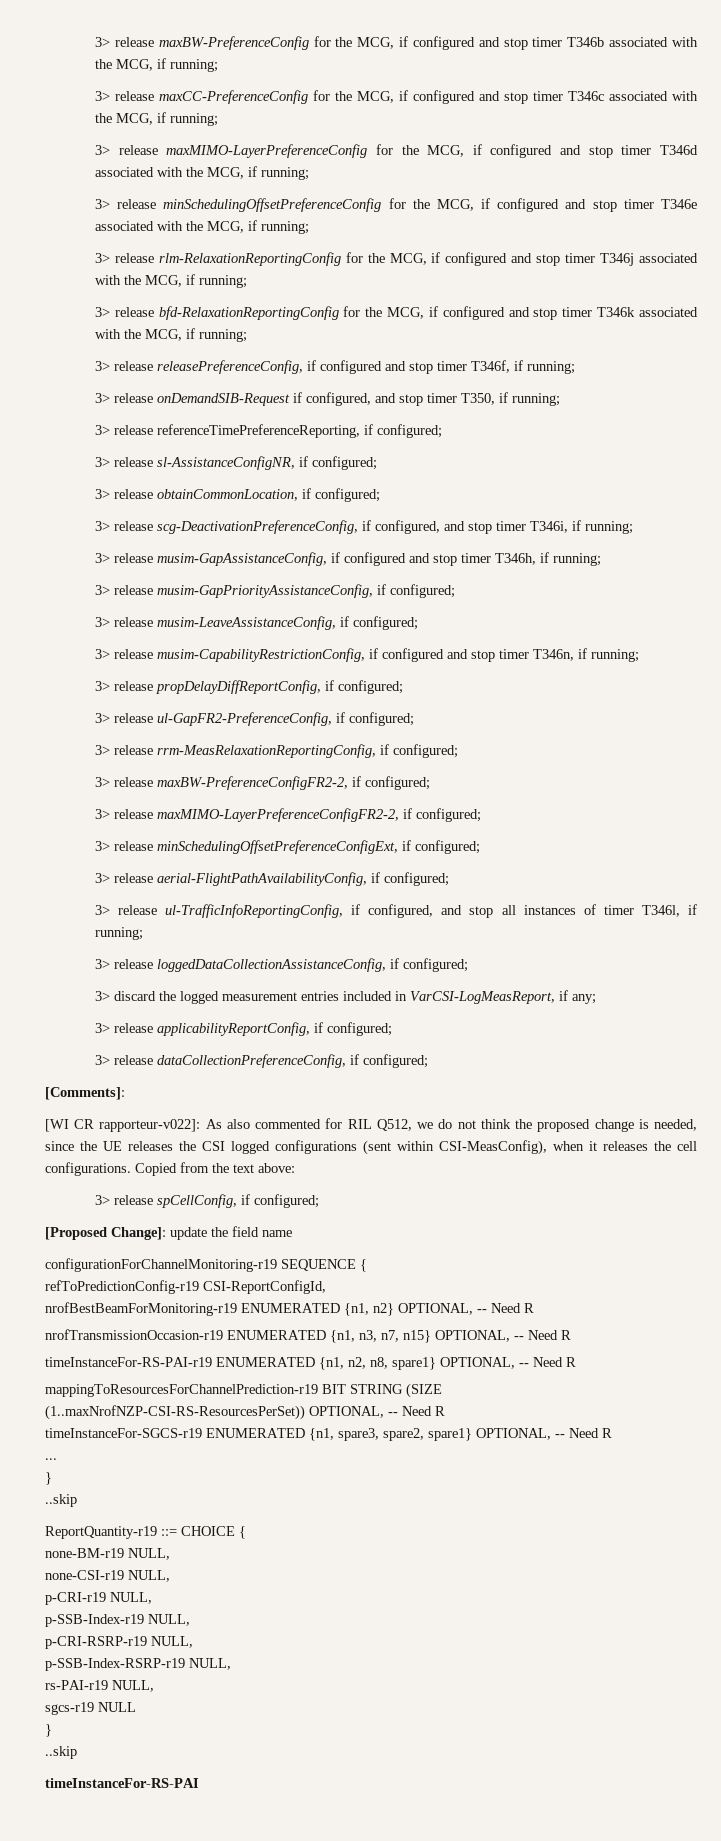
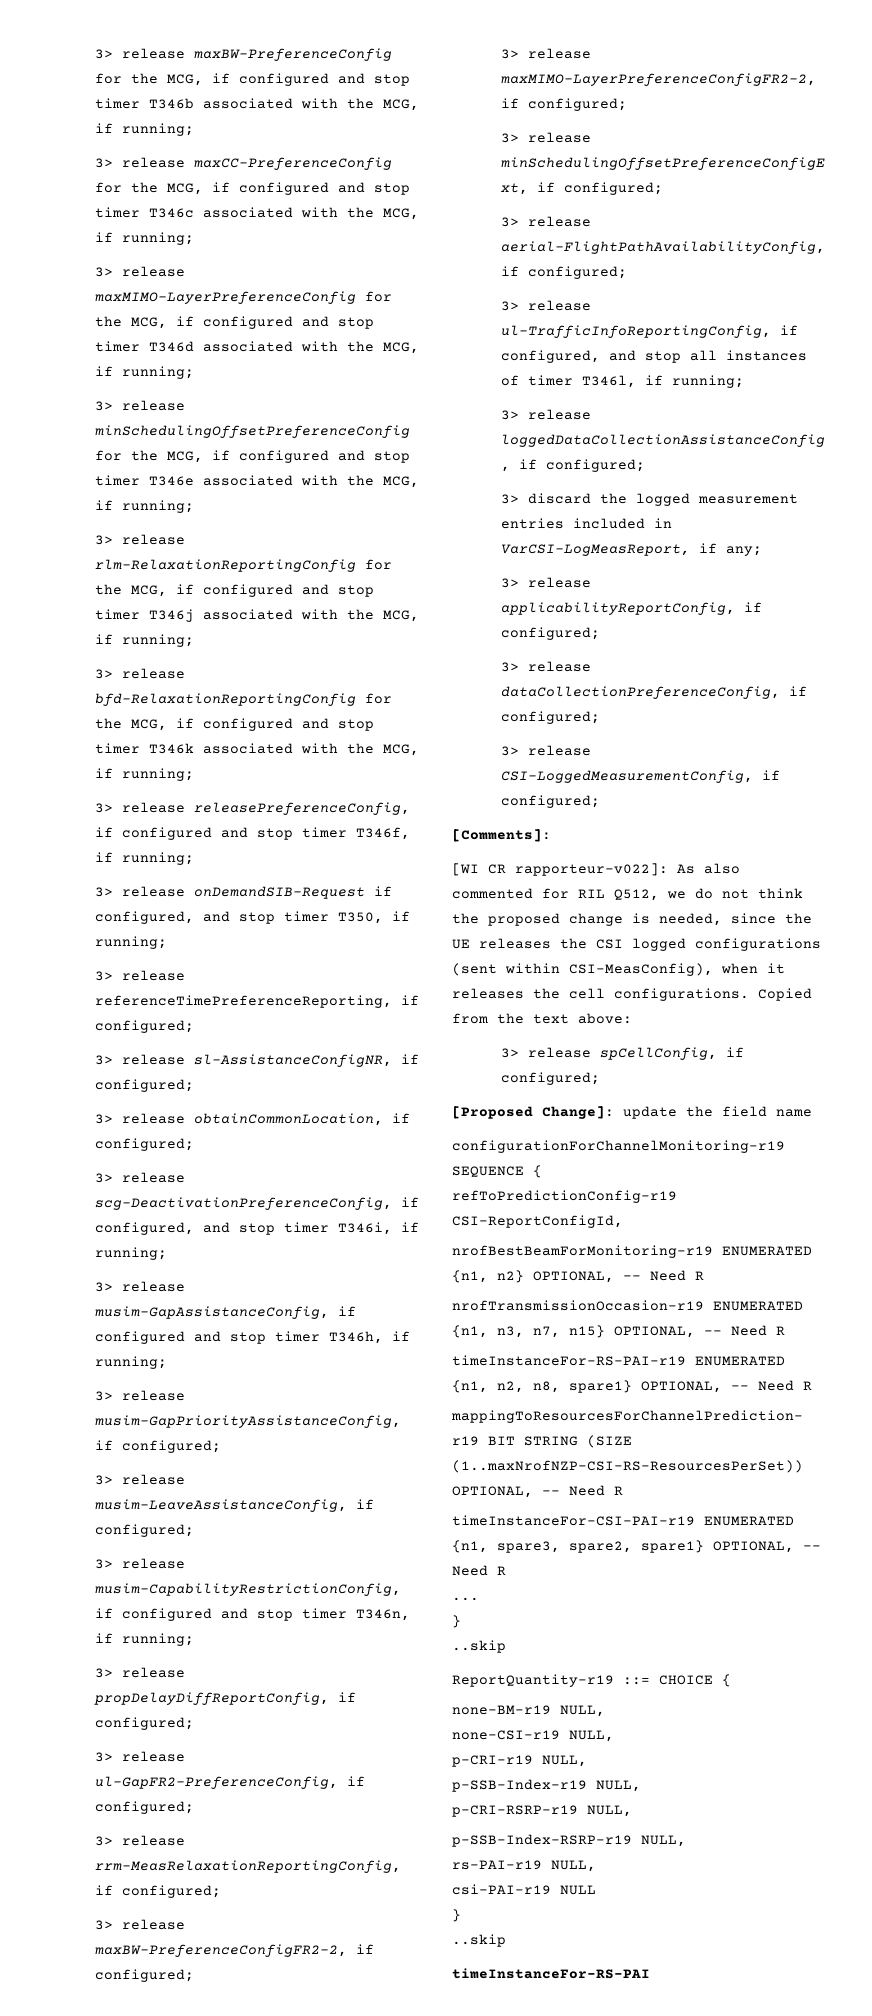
+ 3> release CSI-LoggedMeasurementConfig, if configured;
- timeInstanceFor-SGCS-r19 ENUMERATED {n1, spare3, spare2, spare1} OPTIONAL, -- Need R
+ timeInstanceFor-CSI-PAI-r19 ENUMERATED {n1, spare3, spare2, spare1} OPTIONAL, -- Need R
- sgcs-r19 NULL
+ csi-PAI-r19 NULL

